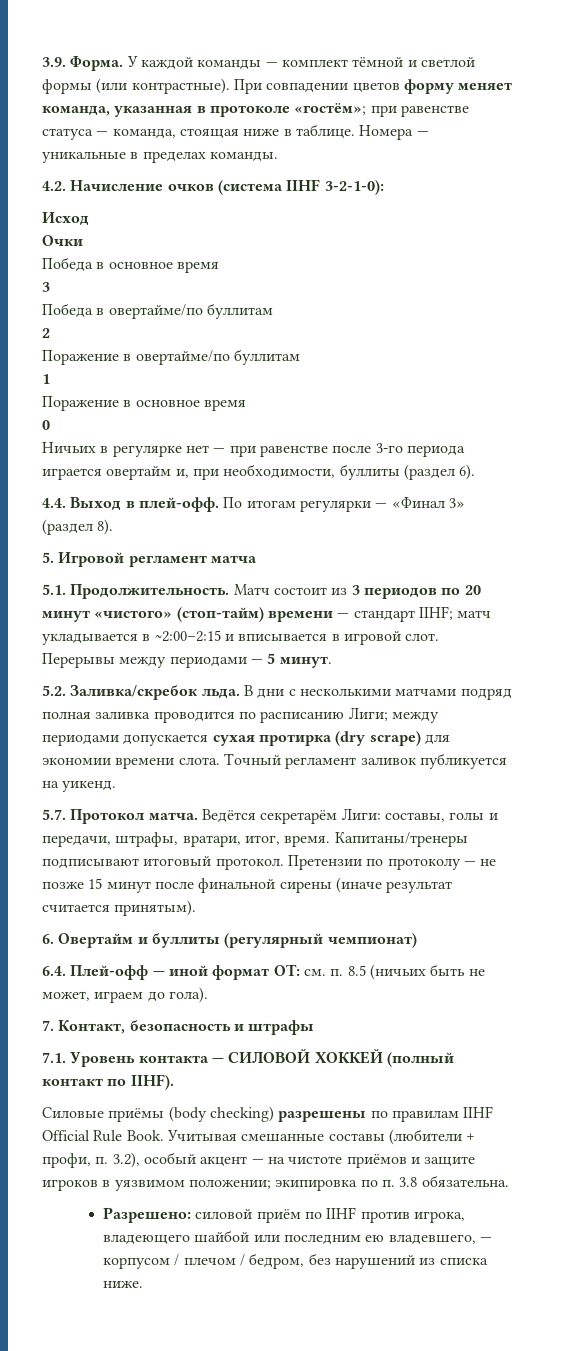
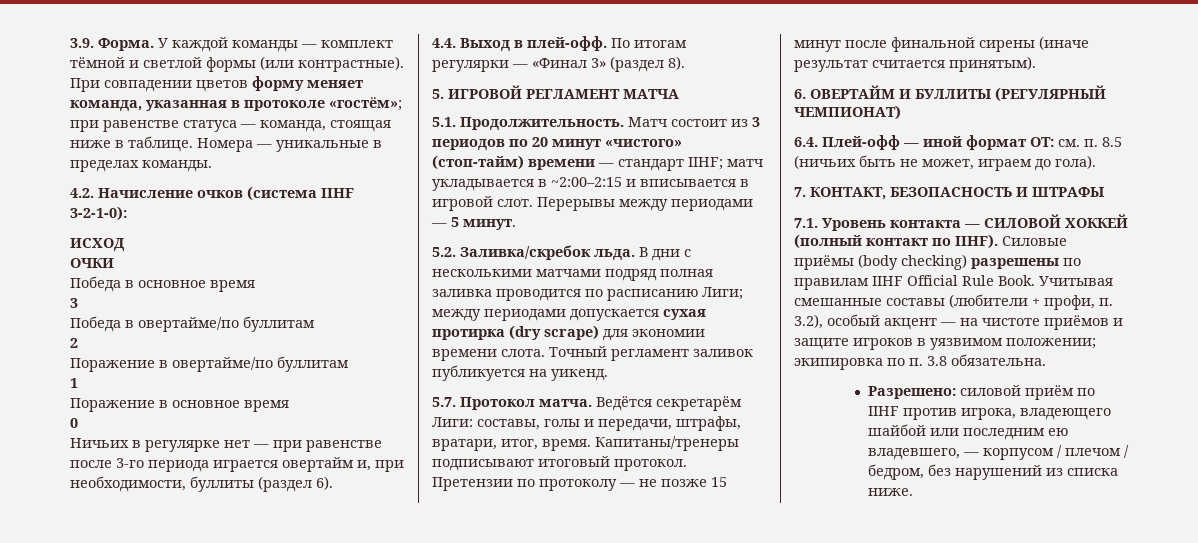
- Исход
- Очки
+ ИСХОД
+ ОЧКИ
- 5. Игровой регламент матча
+ 5. ИГРОВОЙ РЕГЛАМЕНТ МАТЧА
- 6. Овертайм и буллиты (регулярный чемпионат)
+ 6. ОВЕРТАЙМ И БУЛЛИТЫ (РЕГУЛЯРНЫЙ ЧЕМПИОНАТ)
- 7. Контакт, безопасность и штрафы
+ 7. КОНТАКТ, БЕЗОПАСНОСТЬ И ШТРАФЫ
- 7.1. Уровень контакта — СИЛОВОЙ ХОККЕЙ (полный контакт по IIHF).
- Силовые приёмы (body checking) разрешены по правилам IIHF Official Rule Book.
+ 7.1. Уровень контакта — СИЛОВОЙ ХОККЕЙ (полный контакт по IIHF). Силовые приёмы (body checking) разрешены по правилам IIHF Official Rule Book.

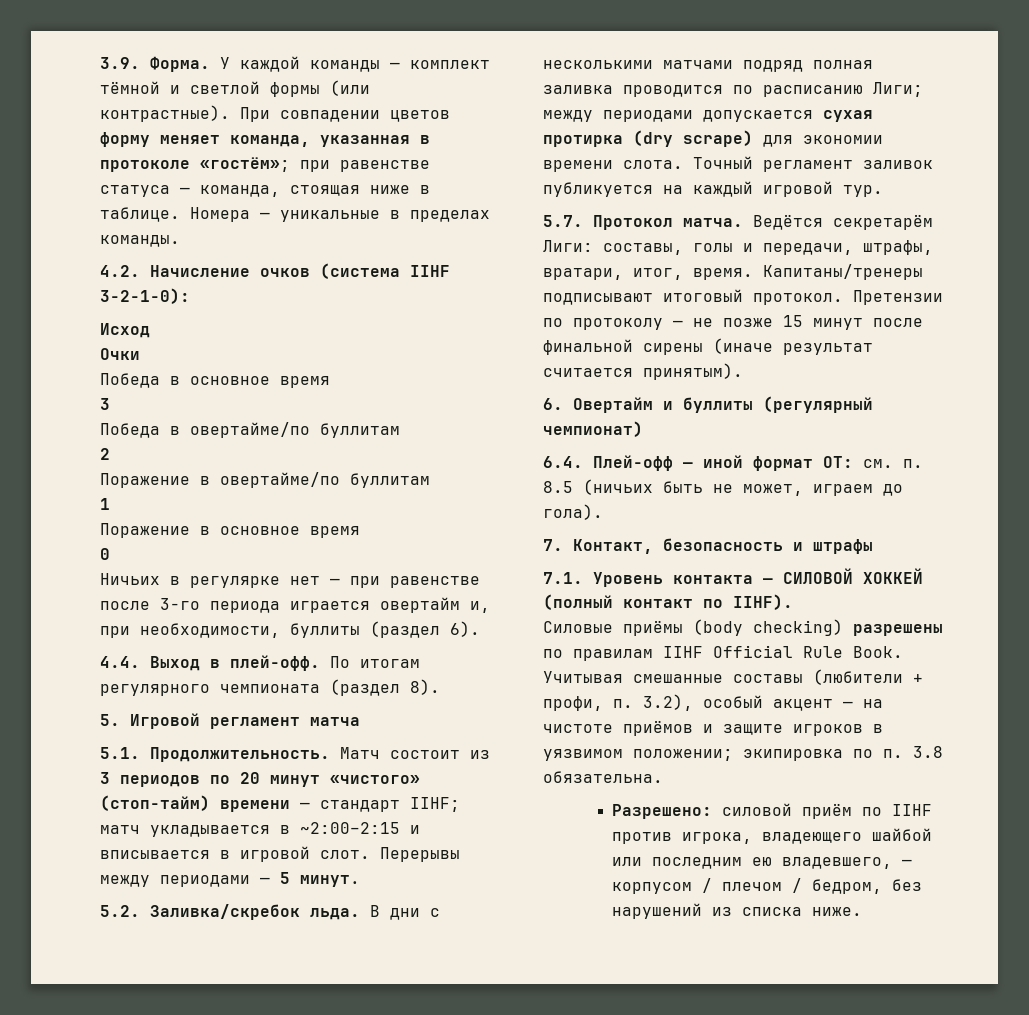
- ИСХОД
- ОЧКИ
+ Исход
+ Очки
- По итогам регулярки — «Финал 3» (раздел 8).
+ По итогам регулярного чемпионата (раздел 8).
- 5. ИГРОВОЙ РЕГЛАМЕНТ МАТЧА
+ 5. Игровой регламент матча
- Точный регламент заливок публикуется на уикенд.
+ Точный регламент заливок публикуется на каждый игровой тур.
- 6. ОВЕРТАЙМ И БУЛЛИТЫ (РЕГУЛЯРНЫЙ ЧЕМПИОНАТ)
+ 6. Овертайм и буллиты (регулярный чемпионат)
- 7. КОНТАКТ, БЕЗОПАСНОСТЬ И ШТРАФЫ
+ 7. Контакт, безопасность и штрафы
- 7.1. Уровень контакта — СИЛОВОЙ ХОККЕЙ (полный контакт по IIHF). Силовые приёмы (body checking) разрешены по правилам IIHF Official Rule Book.
+ 7.1. Уровень контакта — СИЛОВОЙ ХОККЕЙ (полный контакт по IIHF).
+ Силовые приёмы (body checking) разрешены по правилам IIHF Official Rule Book.

